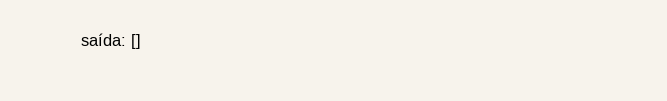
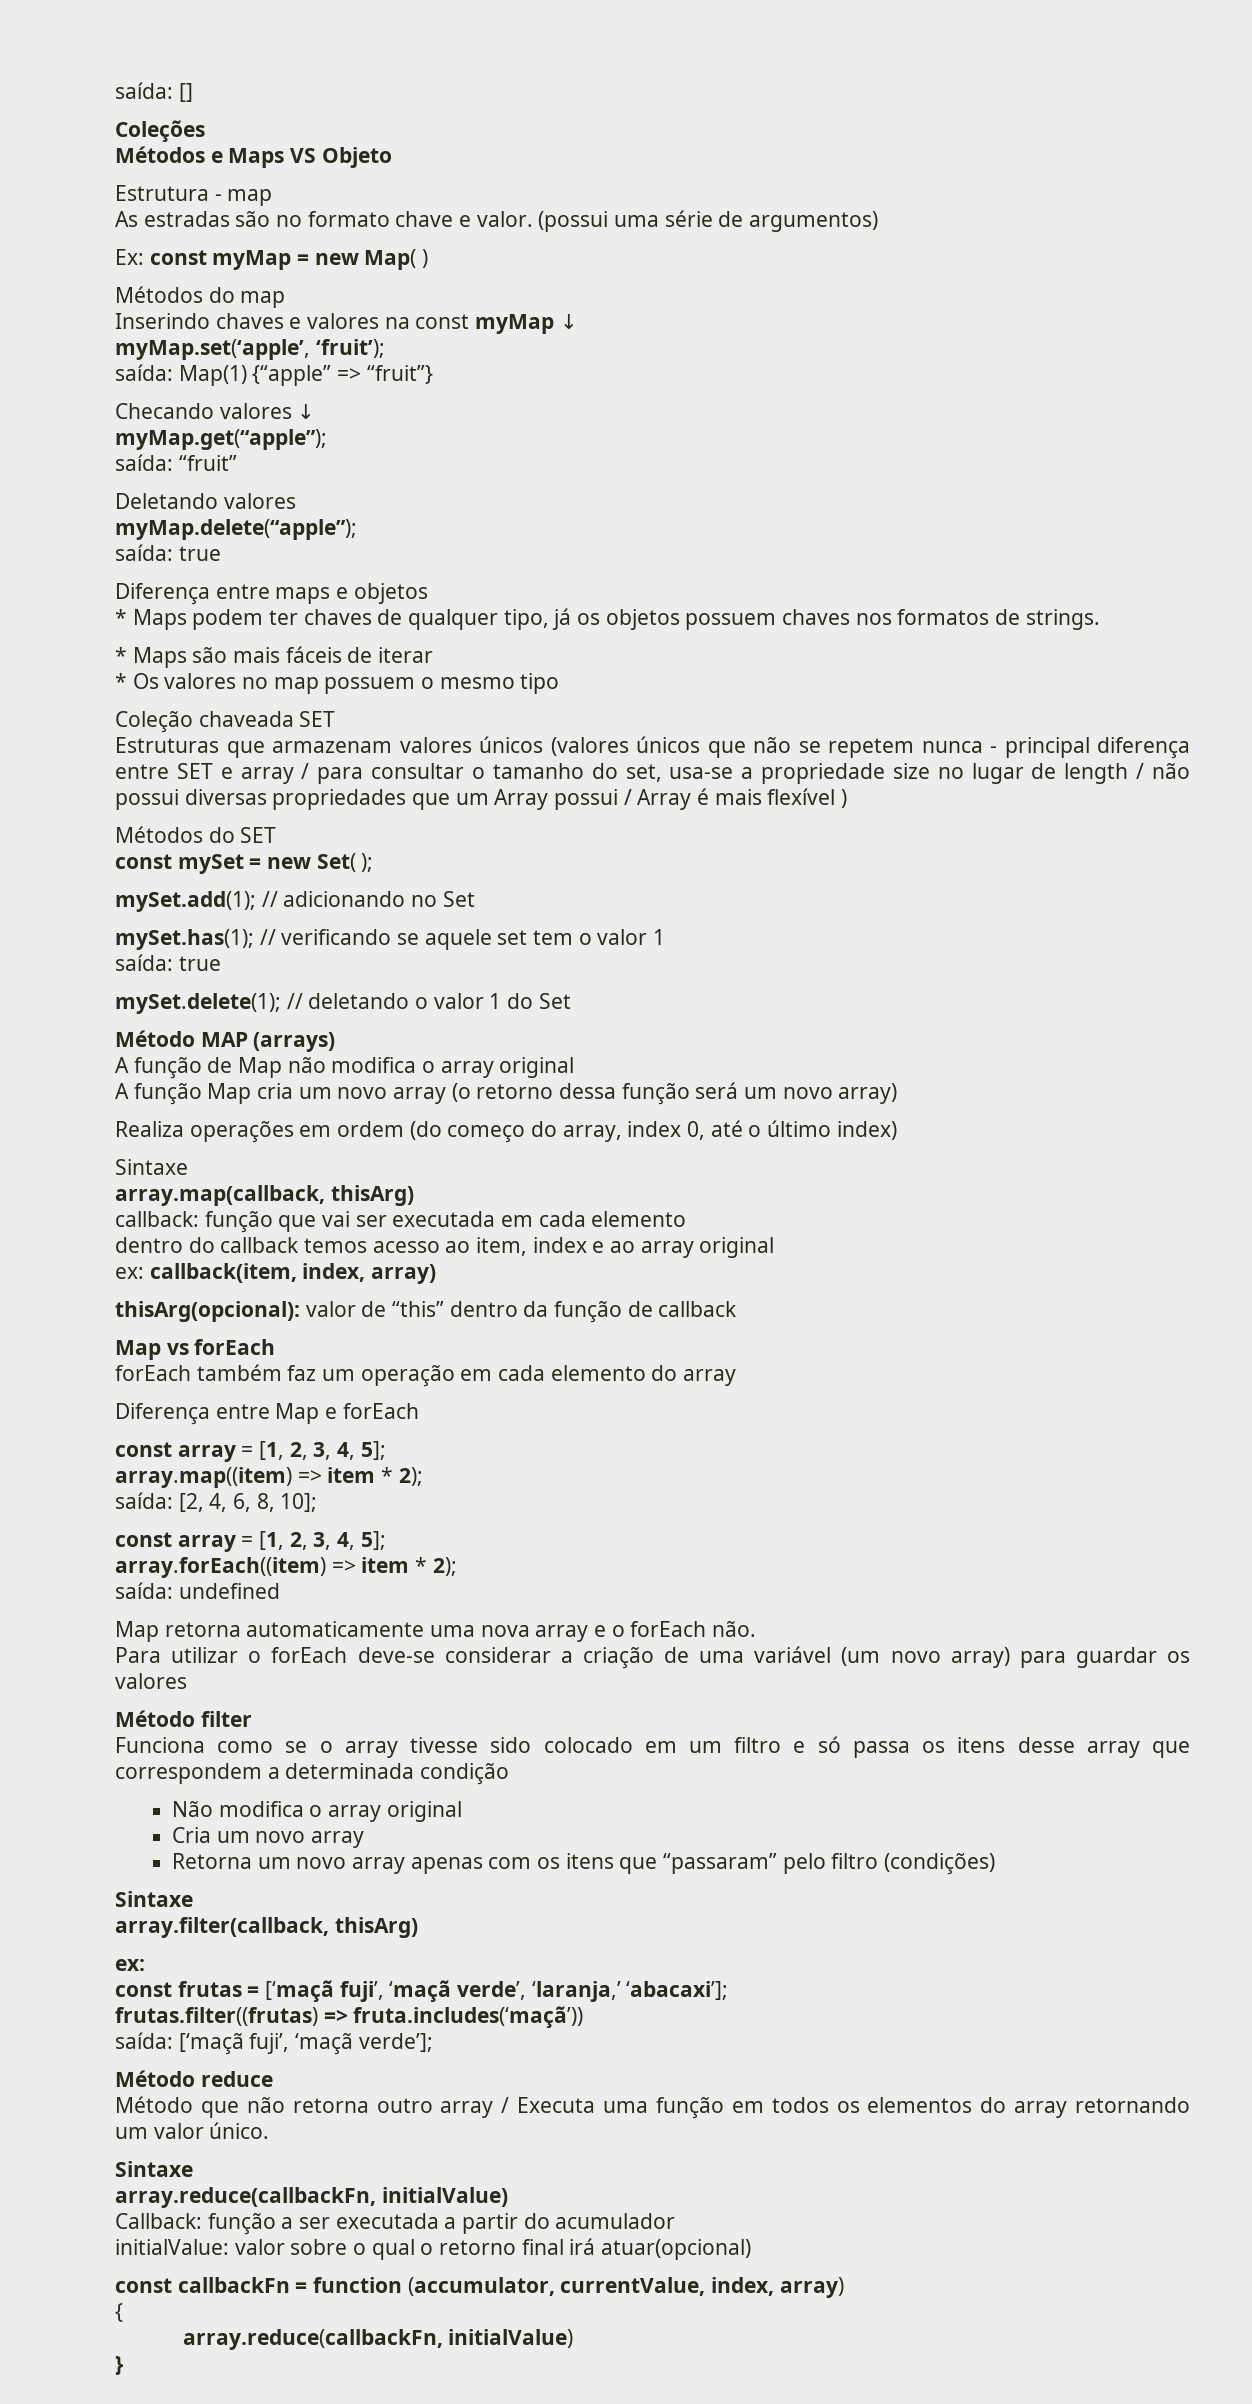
+ Coleções
+ Métodos e Maps VS Objeto
+ Estrutura - map
+ As estradas são no formato chave e valor. (possui uma série de argumentos)
+ Ex: const myMap = new Map( )
+ Métodos do map
+ Inserindo chaves e valores na const myMap ↓
+ myMap.set(‘apple’, ‘fruit’);
+ saída: Map(1) {“apple” => “fruit”}
+ Checando valores ↓
+ myMap.get(“apple”);
+ saída: “fruit”
+ Deletando valores
+ myMap.delete(“apple”);
+ saída: true
+ Diferença entre maps e objetos
+ * Maps podem ter chaves de qualquer tipo, já os objetos possuem chaves nos formatos de strings.
+ * Maps são mais fáceis de iterar
+ * Os valores no map possuem o mesmo tipo
+ Coleção chaveada SET
+ Estruturas que armazenam valores únicos (valores únicos que não se repetem nunca - principal diferença entre SET e array / para consultar o tamanho do set, usa-se a propriedade size no lugar de length / não possui diversas propriedades que um Array possui / Array é mais flexível )
+ Métodos do SET
+ const mySet = new Set( );
+ mySet.add(1); // adicionando no Set
+ mySet.has(1); // verificando se aquele set tem o valor 1
+ saída: true
+ mySet.delete(1); // deletando o valor 1 do Set
+ Método MAP (arrays)
+ A função de Map não modifica o array original
+ A função Map cria um novo array (o retorno dessa função será um novo array)
+ Realiza operações em ordem (do começo do array, index 0, até o último index)
+ Sintaxe
+ array.map(callback, thisArg)
+ callback: função que vai ser executada em cada elemento
+ dentro do callback temos acesso ao item, index e ao array original
+ ex: callback(item, index, array)
+ thisArg(opcional): valor de “this” dentro da função de callback
+ Map vs forEach
+ forEach também faz um operação em cada elemento do array
+ Diferença entre Map e forEach
+ const array = [1, 2, 3, 4, 5];
+ array.map((item) => item * 2);
+ saída: [2, 4, 6, 8, 10];
+ const array = [1, 2, 3, 4, 5];
+ array.forEach((item) => item * 2);
+ saída: undefined
+ Map retorna automaticamente uma nova array e o forEach não.
+ Para utilizar o forEach deve-se considerar a criação de uma variável (um novo array) para guardar os valores
+ Método filter
+ Funciona como se o array tivesse sido colocado em um filtro e só passa os itens desse array que correspondem a determinada condição
+ Não modifica o array original
+ Cria um novo array
+ Retorna um novo array apenas com os itens que “passaram” pelo filtro (condições)
+ Sintaxe
+ array.filter(callback, thisArg)
+ ex:
+ const frutas = [‘maçã fuji’, ‘maçã verde’, ‘laranja,’ ‘abacaxi’];
+ frutas.filter((frutas) => fruta.includes(‘maçã’))
+ saída: [‘maçã fuji’, ‘maçã verde’];
+ Método reduce
+ Método que não retorna outro array / Executa uma função em todos os elementos do array retornando um valor único.
+ Sintaxe
+ array.reduce(callbackFn, initialValue)
+ Callback: função a ser executada a partir do acumulador
+ initialValue: valor sobre o qual o retorno final irá atuar(opcional)
+ const callbackFn = function (accumulator, currentValue, index, array)
+ {
+ array.reduce(callbackFn, initialValue)
+ }

